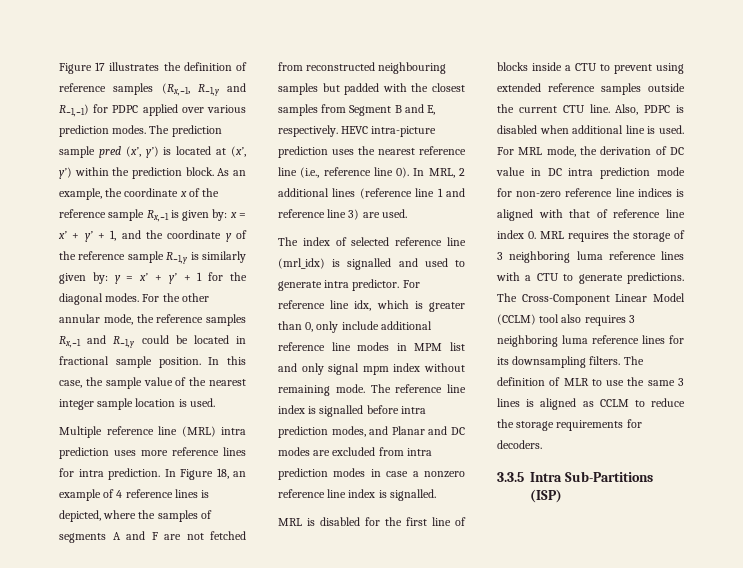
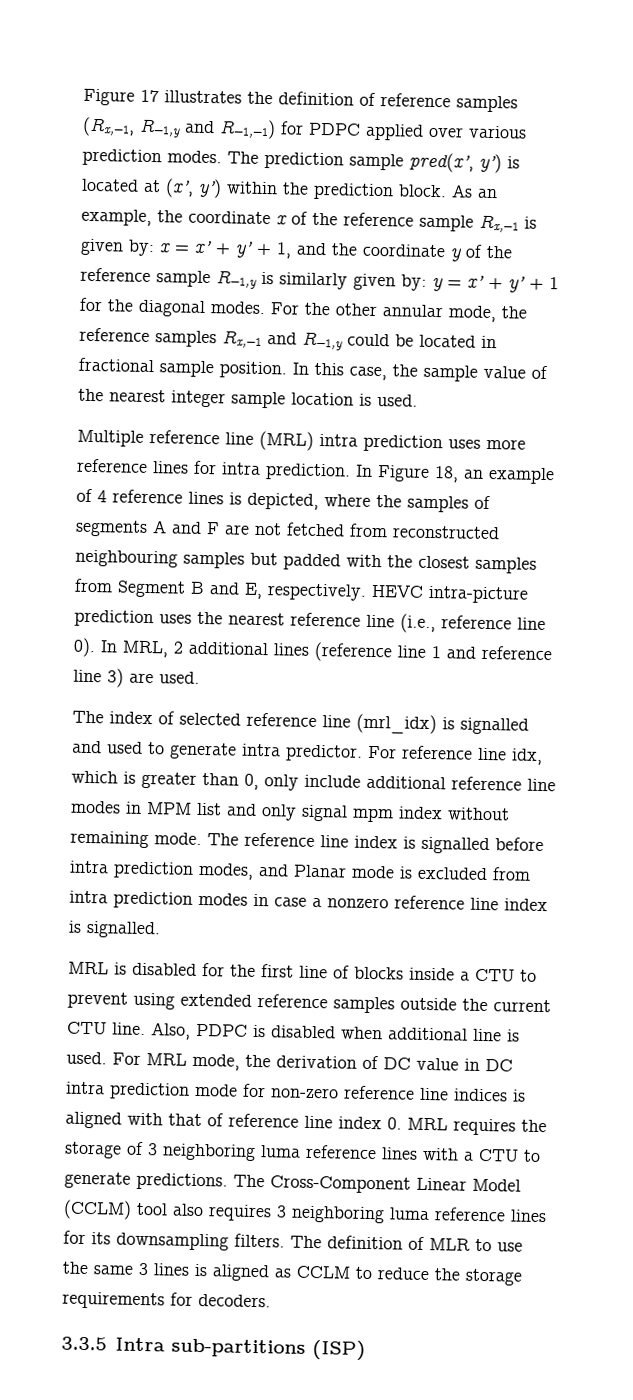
- The prediction sample pred (x’, y’) is located at (x’, y’) within the prediction block.
+ The prediction sample pred(x’, y’) is located at (x’, y’) within the prediction block.
- The reference line index is signalled before intra prediction modes, and Planar and DC modes are excluded from intra prediction modes in case a nonzero reference line index is signalled.
+ The reference line index is signalled before intra prediction modes, and Planar mode is excluded from intra prediction modes in case a nonzero reference line index is signalled.
- 3.3.5 Intra Sub-Partitions (ISP)
+ 3.3.5 Intra sub-partitions (ISP)

